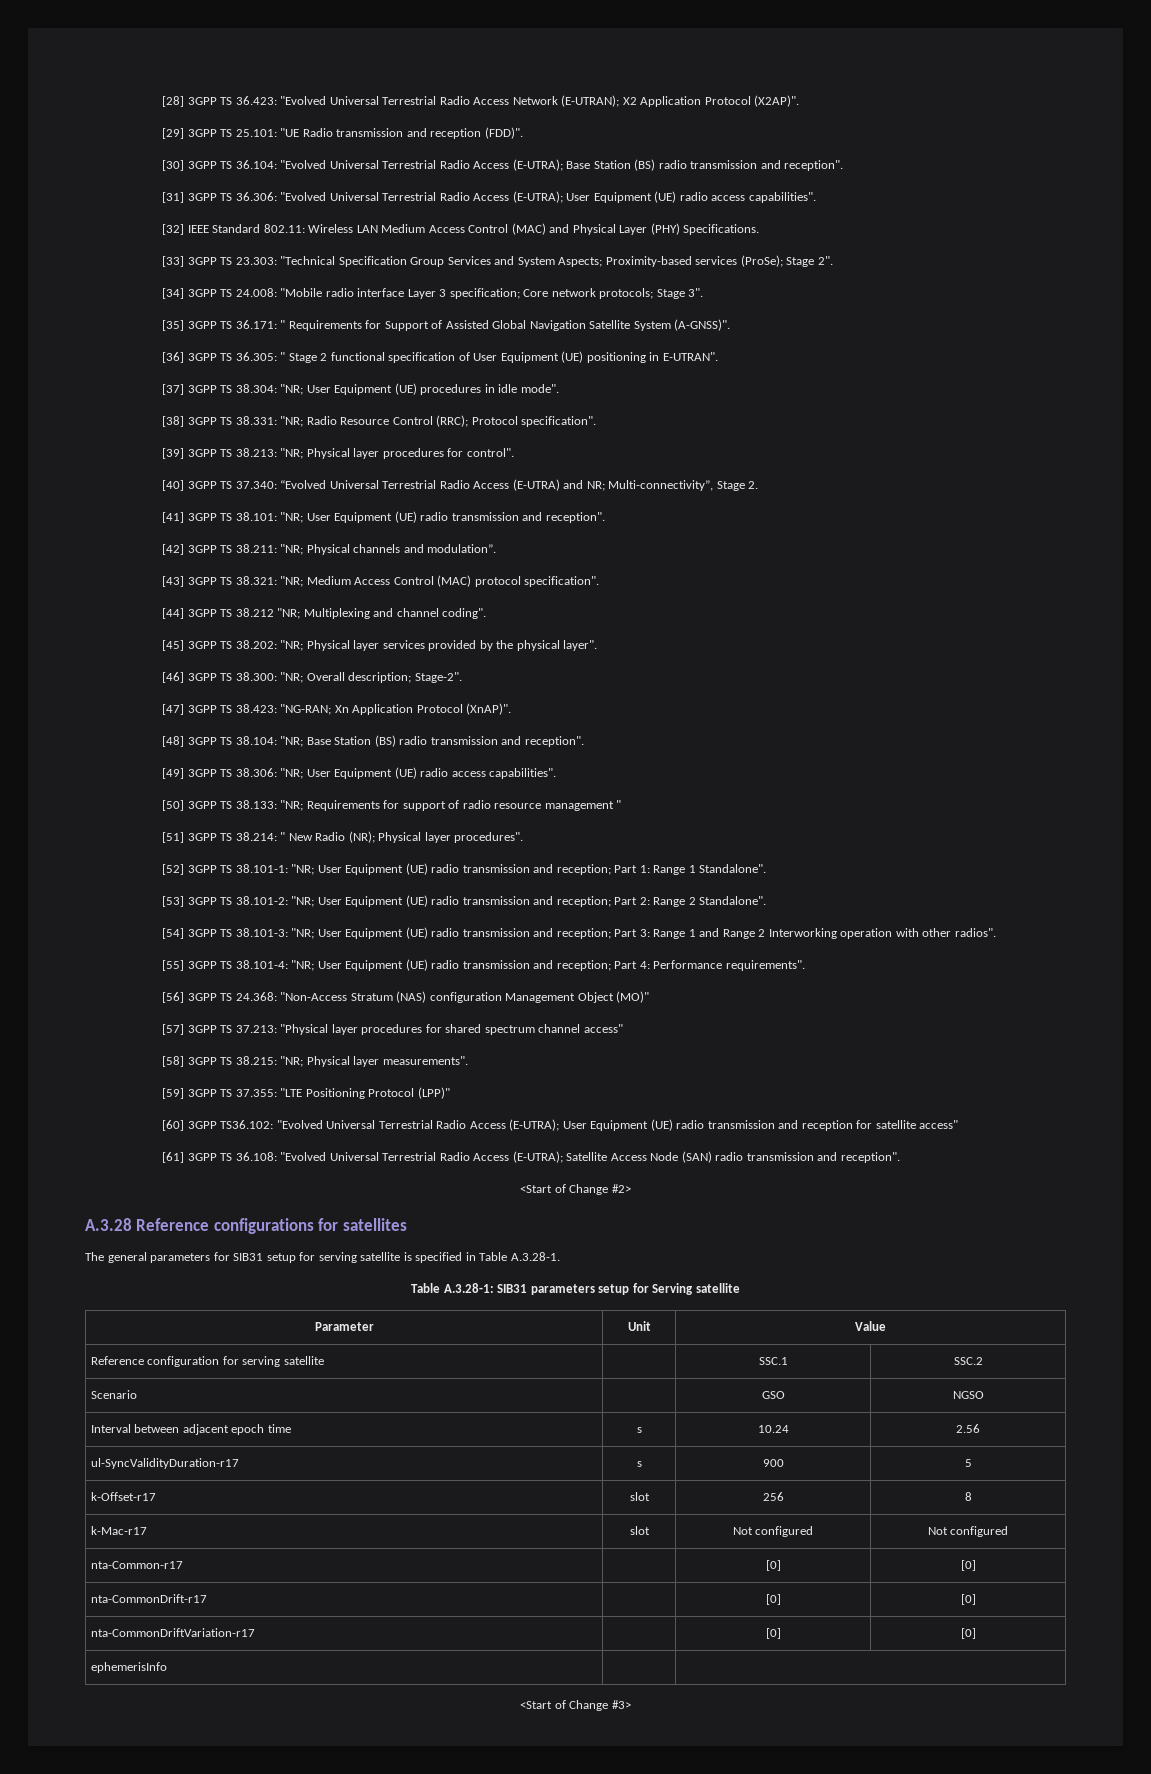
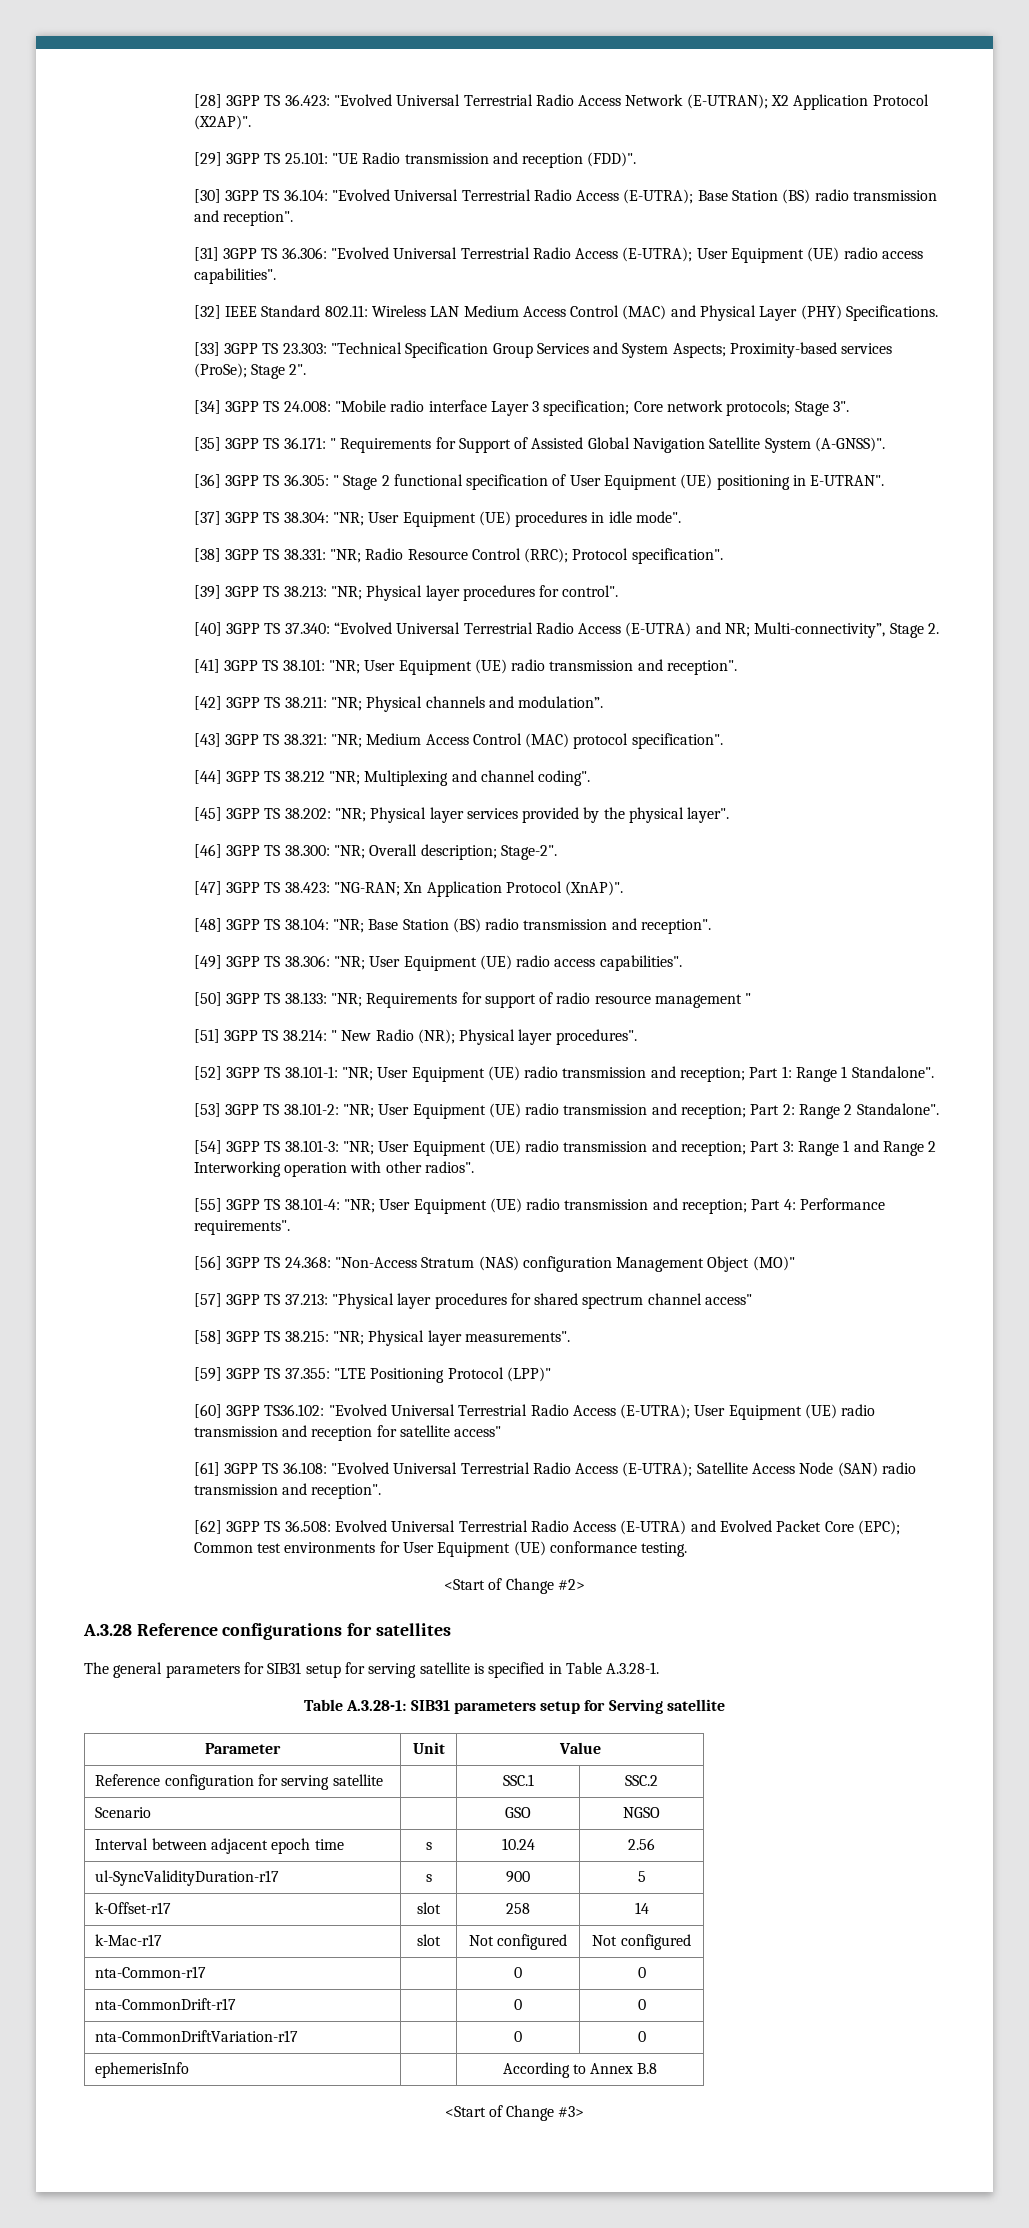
+ [62] 3GPP TS 36.508: Evolved Universal Terrestrial Radio Access (E-UTRA) and Evolved Packet Core (EPC); Common test environments for User Equipment (UE) conformance testing.
- k-Offset-r17 | slot | 256 | 8
+ k-Offset-r17 | slot | 258 | 14
- nta-Common-r17 | | [0] | [0]
+ nta-Common-r17 | | 0 | 0
- nta-CommonDrift-r17 | | [0] | [0]
+ nta-CommonDrift-r17 | | 0 | 0
- nta-CommonDriftVariation-r17 | | [0] | [0]
+ nta-CommonDriftVariation-r17 | | 0 | 0
- ephemerisInfo | |
+ ephemerisInfo | | According to Annex B.8

